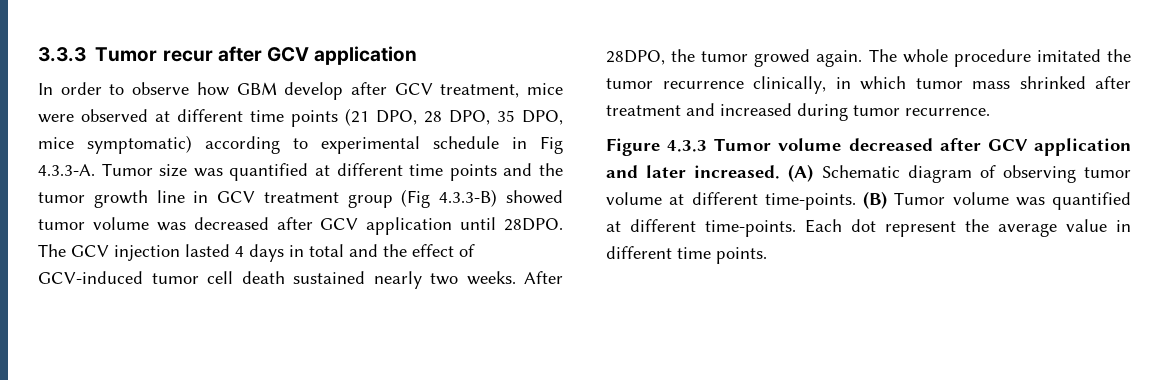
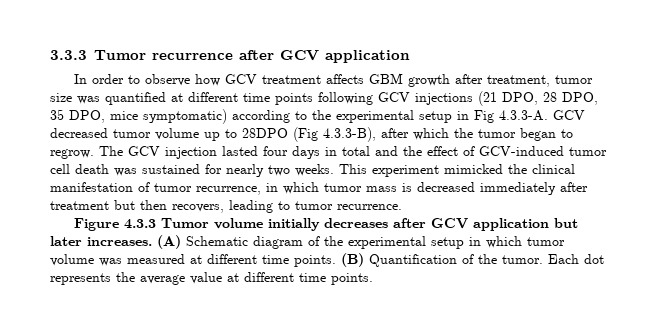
- 3.3.3 Tumor recur after GCV application
+ 3.3.3 Tumor recurrence after GCV application
- In order to observe how GBM develop after GCV treatment, mice were observed at different time points (21 DPO, 28 DPO, 35 DPO, mice symptomatic) according to experimental schedule in Fig 4.3.3-A. Tumor size was quantified at different time points and the tumor growth line in GCV treatment group (Fig 4.3.3-B) showed tumor volume was decreased after GCV application until 28DPO.
+ In order to observe how GCV treatment affects GBM growth after treatment, tumor size was quantified at different time points following GCV injections (21 DPO, 28 DPO, 35 DPO, mice symptomatic) according to the experimental setup in Fig 4.3.3-A. GCV decreased tumor volume up to 28DPO (Fig 4.3.3-B), after which the tumor began to regrow.
- The GCV injection lasted 4 days in total and the effect of GCV-induced tumor cell death sustained nearly two weeks. After 28DPO, the tumor growed again. The whole procedure imitated the tumor recurrence clinically, in which tumor mass shrinked after treatment and increased during tumor recurrence.
+ The GCV injection lasted four days in total and the effect of GCV-induced tumor cell death was sustained for nearly two weeks. This experiment mimicked the clinical manifestation of tumor recurrence, in which tumor mass is decreased immediately after treatment but then recovers, leading to tumor recurrence.
- Figure 4.3.3 Tumor volume decreased after GCV application and later increased.
+ Figure 4.3.3 Tumor volume initially decreases after GCV application but later increases.
- (A) Schematic diagram of observing tumor volume at different time-points. (B) Tumor volume was quantified at different time-points.
+ (A) Schematic diagram of the experimental setup in which tumor volume was measured at different time points. (B) Quantification of the tumor.
- Each dot represent the average value in different time points.
+ Each dot represents the average value at different time points.

